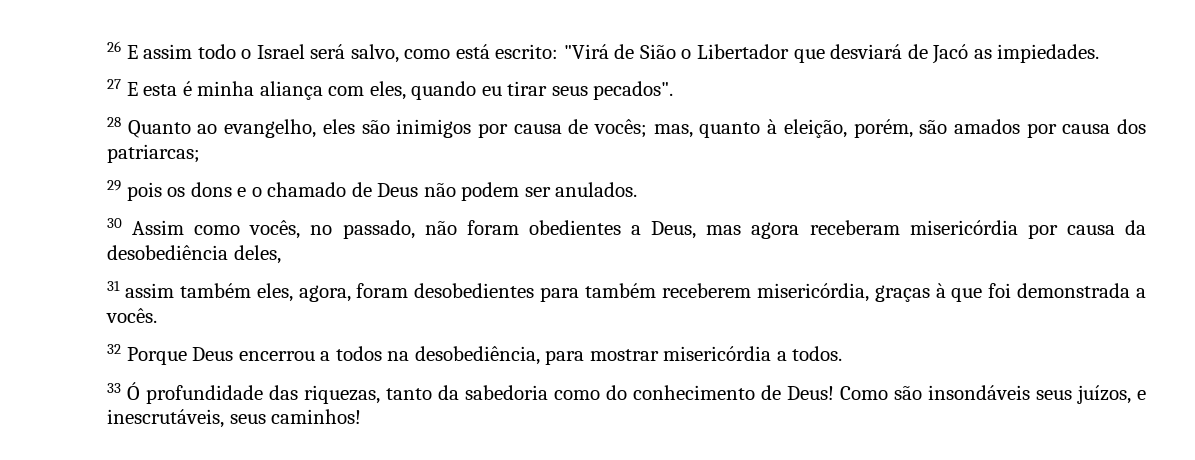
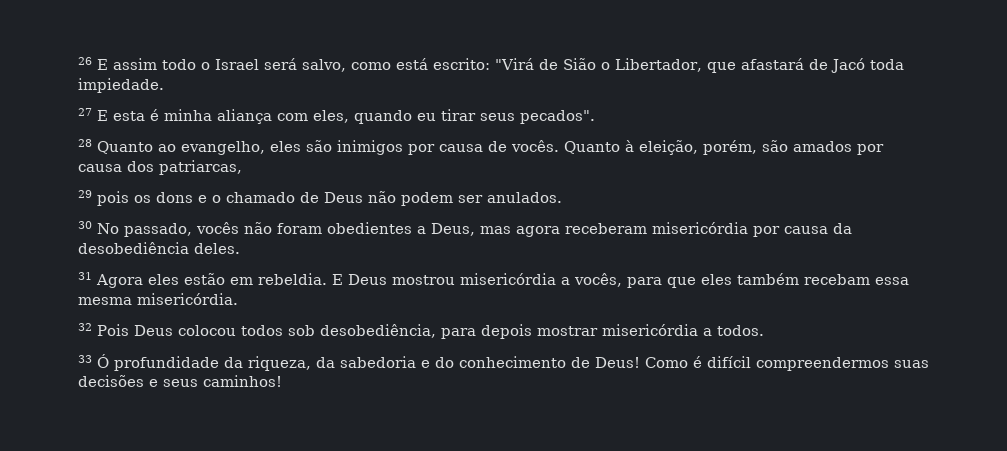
- 26 E assim todo o Israel será salvo, como está escrito: "Virá de Sião o Libertador que desviará de Jacó as impiedades.
+ 26 E assim todo o Israel será salvo, como está escrito: "Virá de Sião o Libertador, que afastará de Jacó toda impiedade.
- 28 Quanto ao evangelho, eles são inimigos por causa de vocês; mas, quanto à eleição, porém, são amados por causa dos patriarcas;
+ 28 Quanto ao evangelho, eles são inimigos por causa de vocês. Quanto à eleição, porém, são amados por causa dos patriarcas,
- 30 Assim como vocês, no passado, não foram obedientes a Deus, mas agora receberam misericórdia por causa da desobediência deles,
+ 30 No passado, vocês não foram obedientes a Deus, mas agora receberam misericórdia por causa da desobediência deles.
- 31 assim também eles, agora, foram desobedientes para também receberem misericórdia, graças à que foi demonstrada a vocês.
- 32 Porque Deus encerrou a todos na desobediência, para mostrar misericórdia a todos.
+ 31 Agora eles estão em rebeldia. E Deus mostrou misericórdia a vocês, para que eles também recebam essa mesma misericórdia.
+ 32 Pois Deus colocou todos sob desobediência, para depois mostrar misericórdia a todos.
- 33 Ó profundidade das riquezas, tanto da sabedoria como do conhecimento de Deus!
+ 33 Ó profundidade da riqueza, da sabedoria e do conhecimento de Deus!
- Como são insondáveis seus juízos, e inescrutáveis, seus caminhos!
+ Como é difícil compreendermos suas decisões e seus caminhos!

